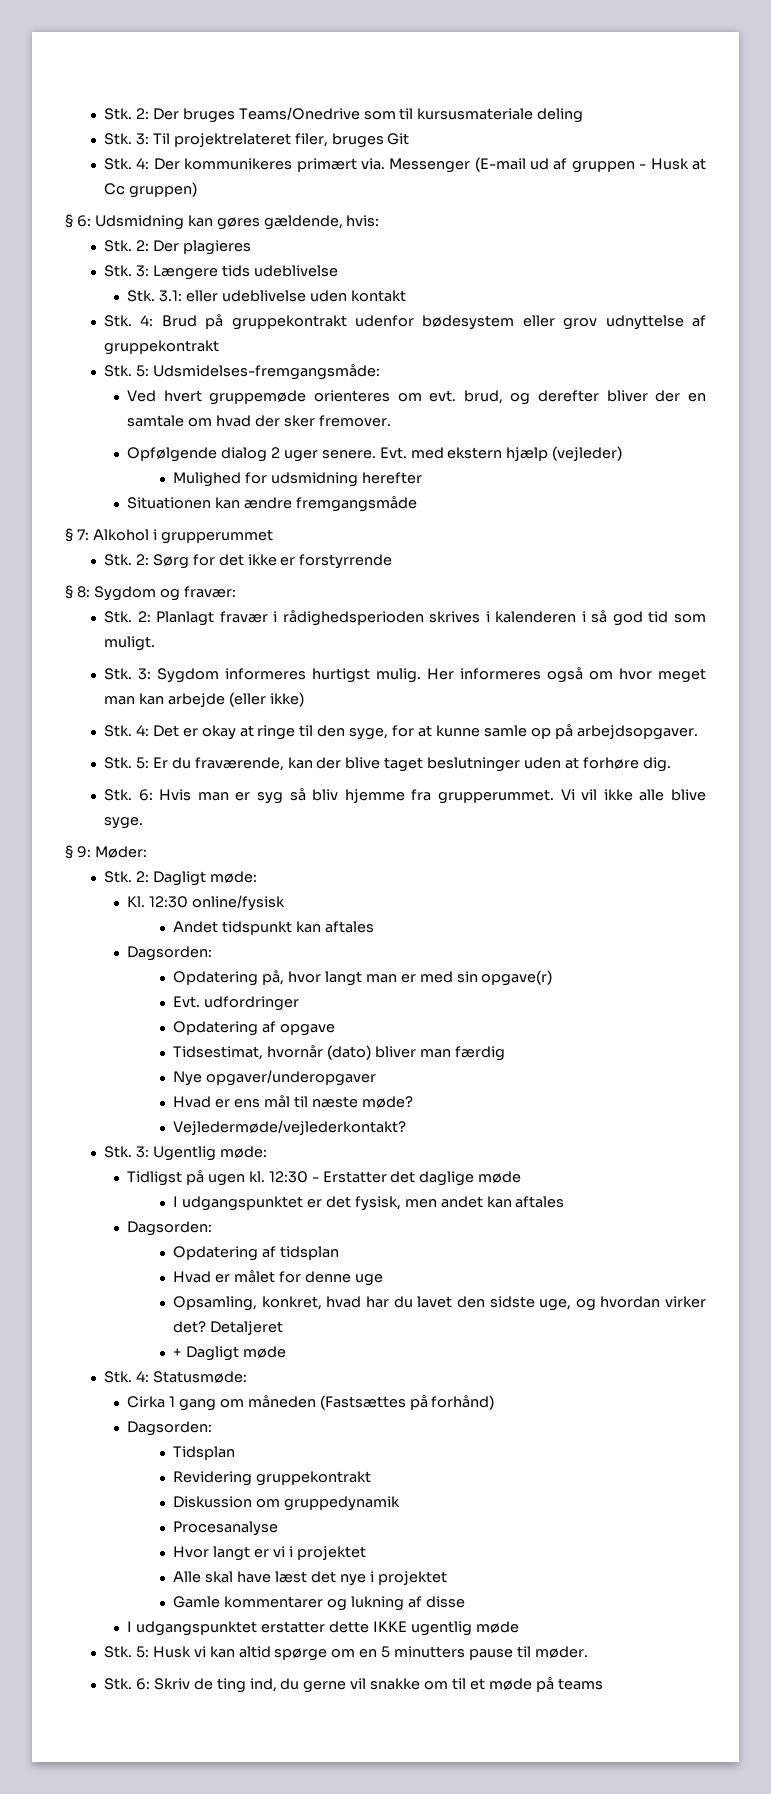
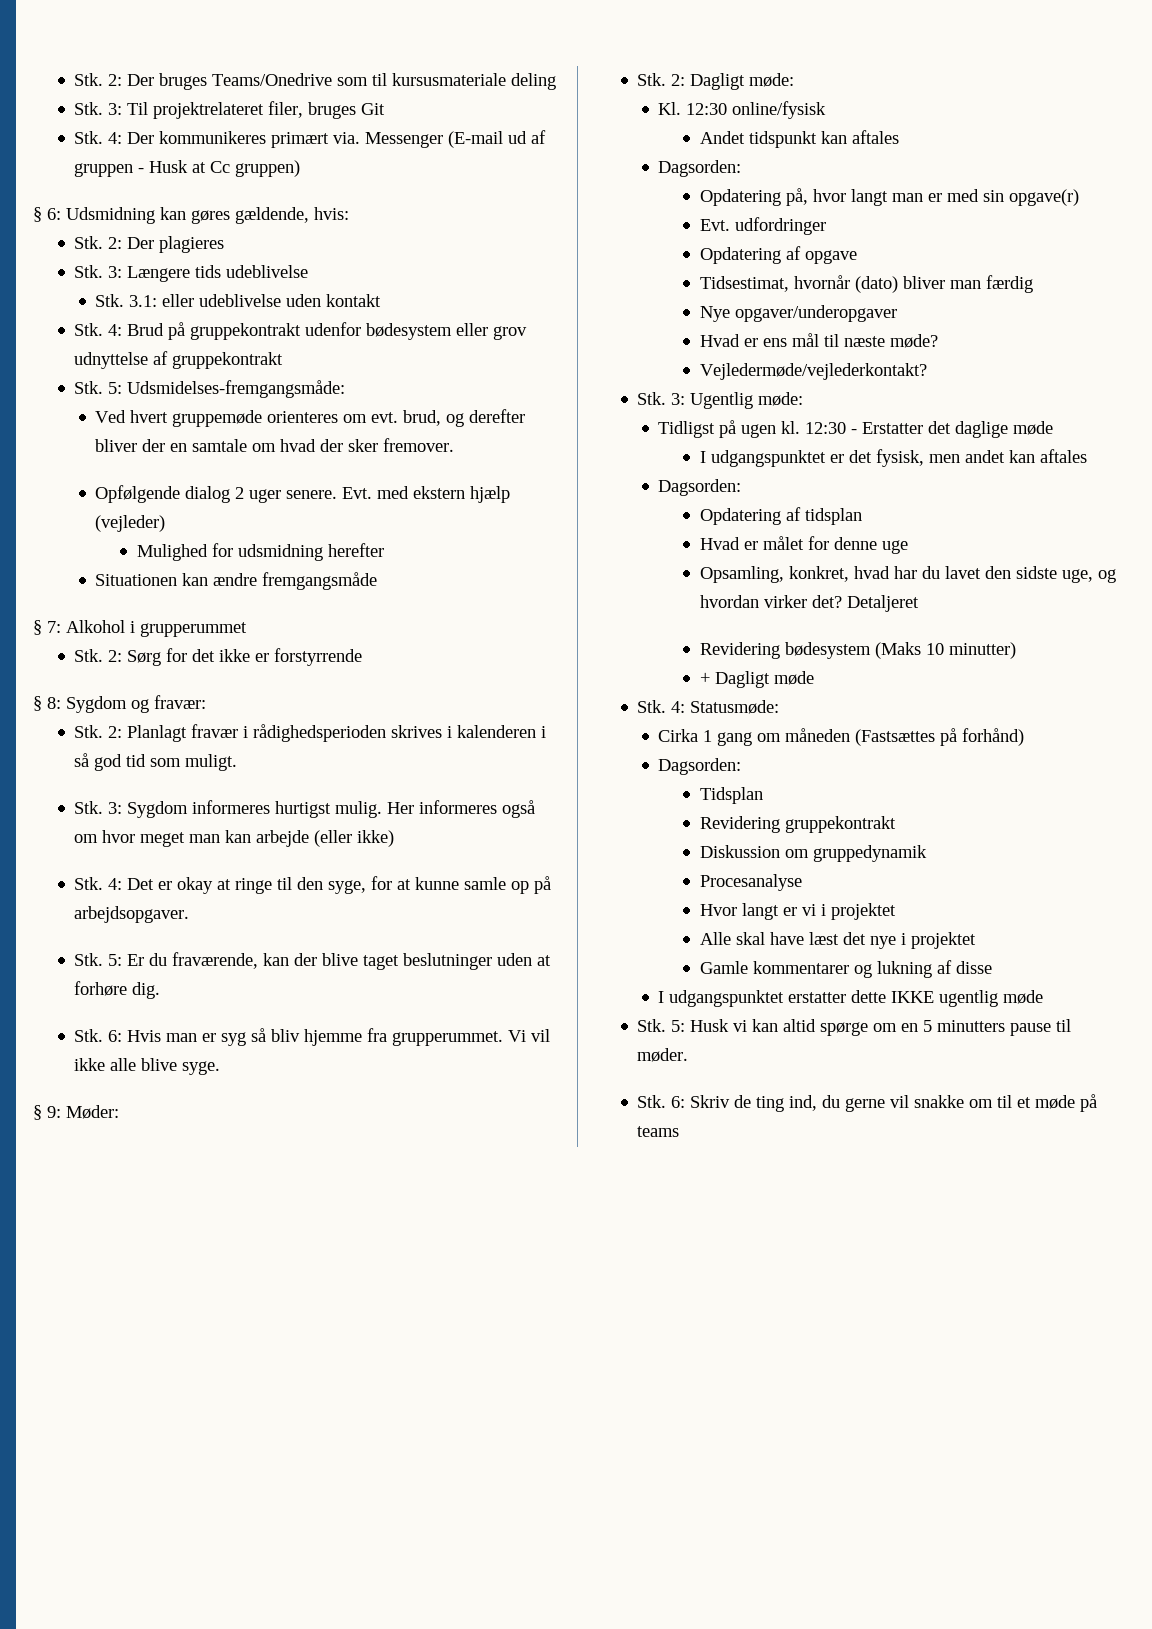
+ Revidering bødesystem (Maks 10 minutter)

